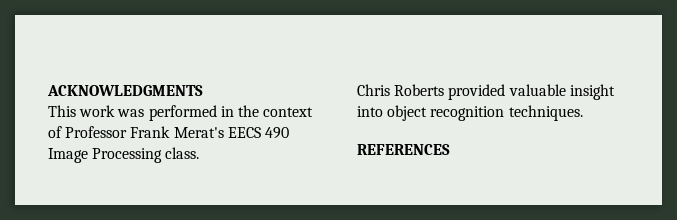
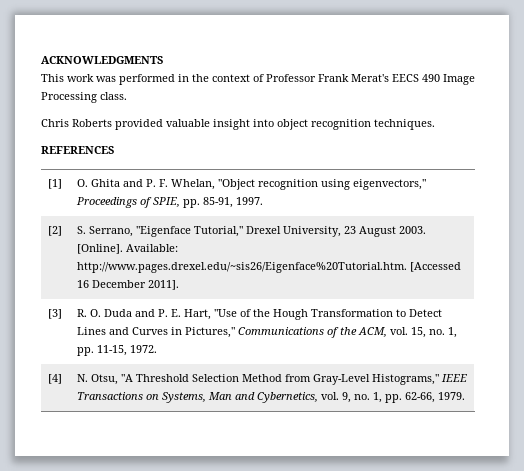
+ [1] | O. Ghita and P. F. Whelan, "Object recognition using eigenvectors," Proceedings of SPIE, pp. 85-91, 1997.
+ [2] | S. Serrano, "Eigenface Tutorial," Drexel University, 23 August 2003. [Online]. Available: http://www.pages.drexel.edu/~sis26/Eigenface%20Tutorial.htm. [Accessed 16 December 2011].
+ [3] | R. O. Duda and P. E. Hart, "Use of the Hough Transformation to Detect Lines and Curves in Pictures," Communications of the ACM, vol. 15, no. 1, pp. 11-15, 1972.
+ [4] | N. Otsu, "A Threshold Selection Method from Gray-Level Histograms," IEEE Transactions on Systems, Man and Cybernetics, vol. 9, no. 1, pp. 62-66, 1979.

